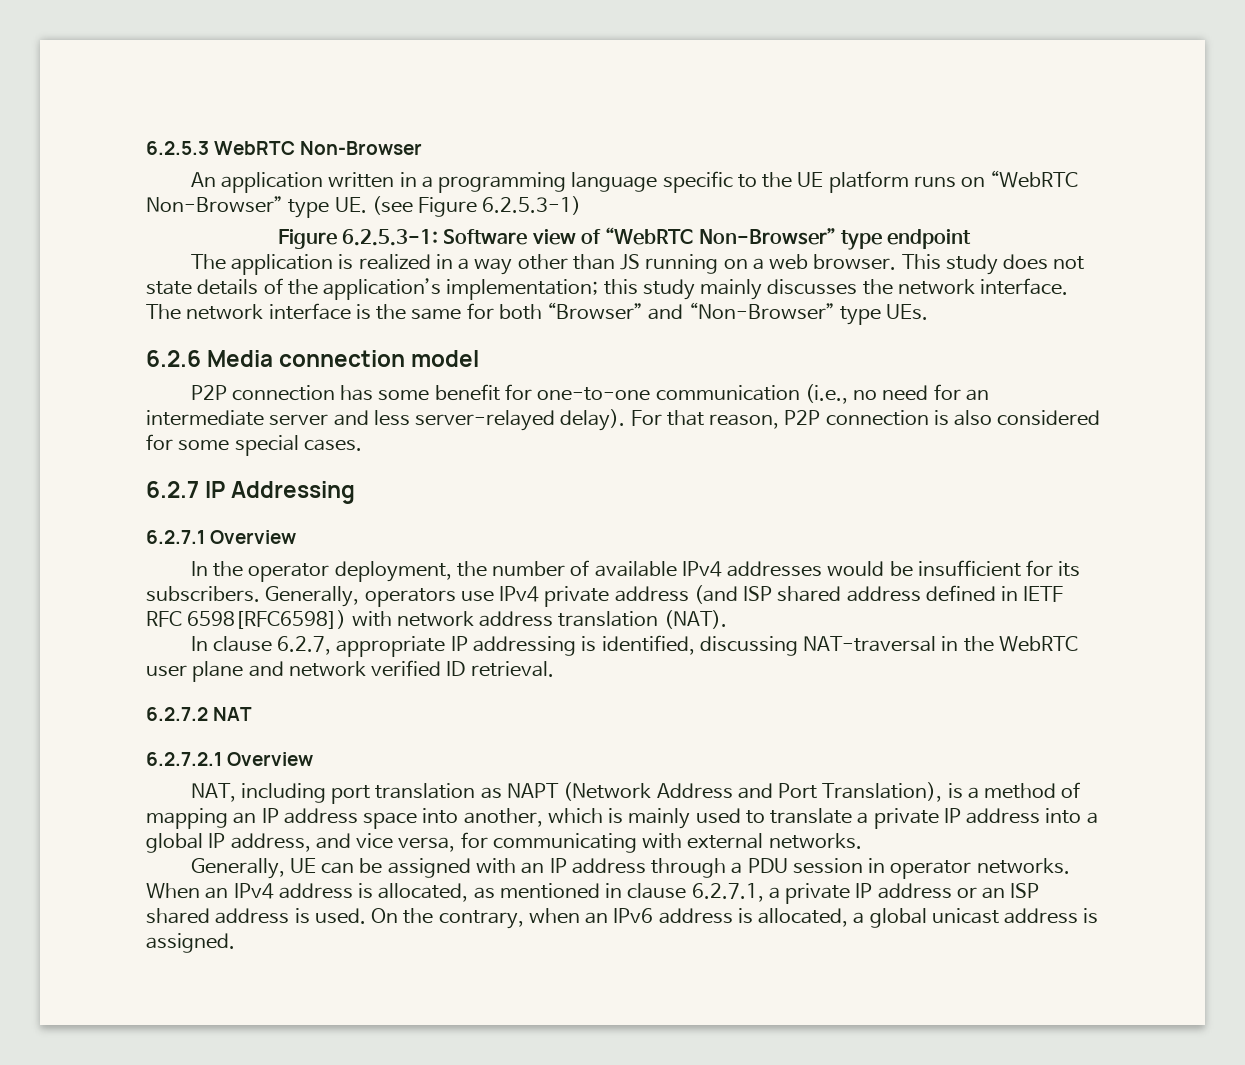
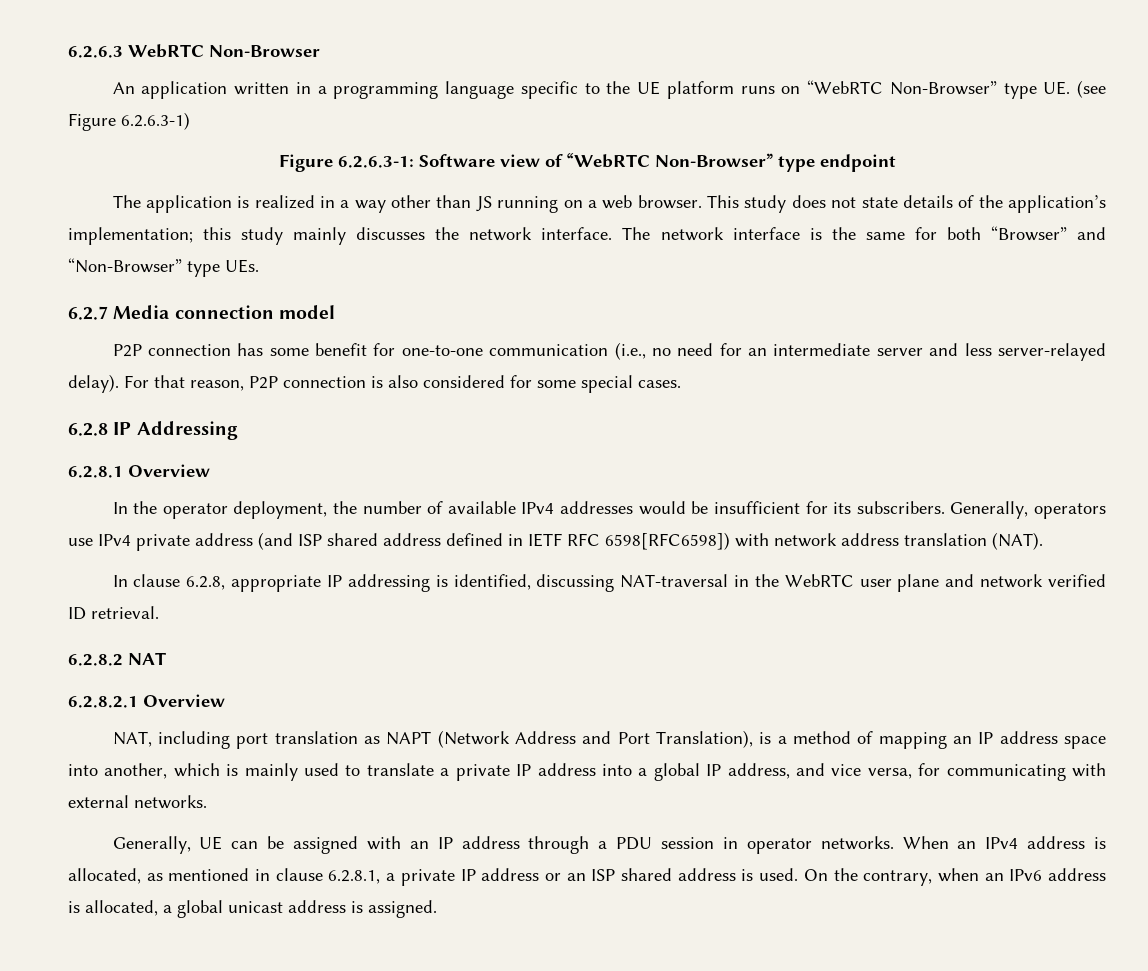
- 6.2.5.3 WebRTC Non-Browser
+ 6.2.6.3 WebRTC Non-Browser
- An application written in a programming language specific to the UE platform runs on “WebRTC Non-Browser” type UE. (see Figure 6.2.5.3-1)
- Figure 6.2.5.3-1: Software view of “WebRTC Non-Browser” type endpoint
+ An application written in a programming language specific to the UE platform runs on “WebRTC Non-Browser” type UE. (see Figure 6.2.6.3-1)
+ Figure 6.2.6.3-1: Software view of “WebRTC Non-Browser” type endpoint
- 6.2.6 Media connection model
+ 6.2.7 Media connection model
- 6.2.7 IP Addressing
+ 6.2.8 IP Addressing
- 6.2.7.1 Overview
+ 6.2.8.1 Overview
- In clause 6.2.7, appropriate IP addressing is identified, discussing NAT-traversal in the WebRTC user plane and network verified ID retrieval.
+ In clause 6.2.8, appropriate IP addressing is identified, discussing NAT-traversal in the WebRTC user plane and network verified ID retrieval.
- 6.2.7.2 NAT
+ 6.2.8.2 NAT
- 6.2.7.2.1 Overview
+ 6.2.8.2.1 Overview
- When an IPv4 address is allocated, as mentioned in clause 6.2.7.1, a private IP address or an ISP shared address is used.
+ When an IPv4 address is allocated, as mentioned in clause 6.2.8.1, a private IP address or an ISP shared address is used.

